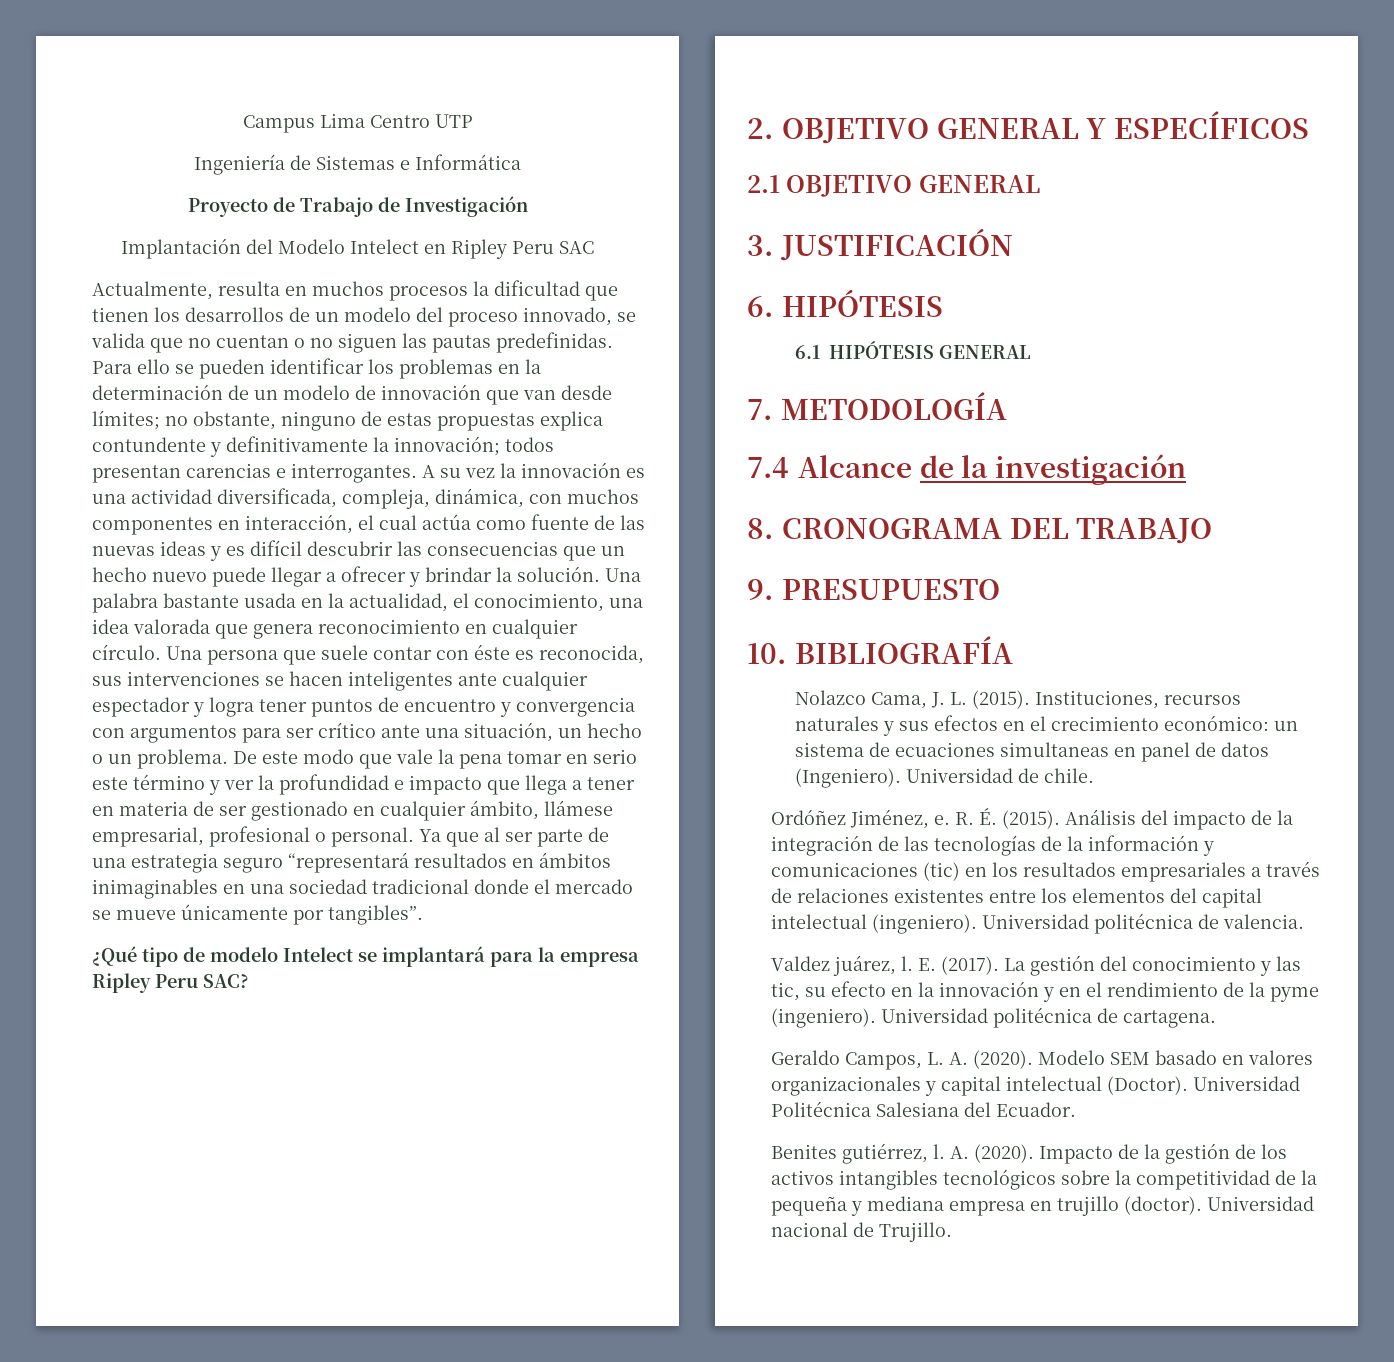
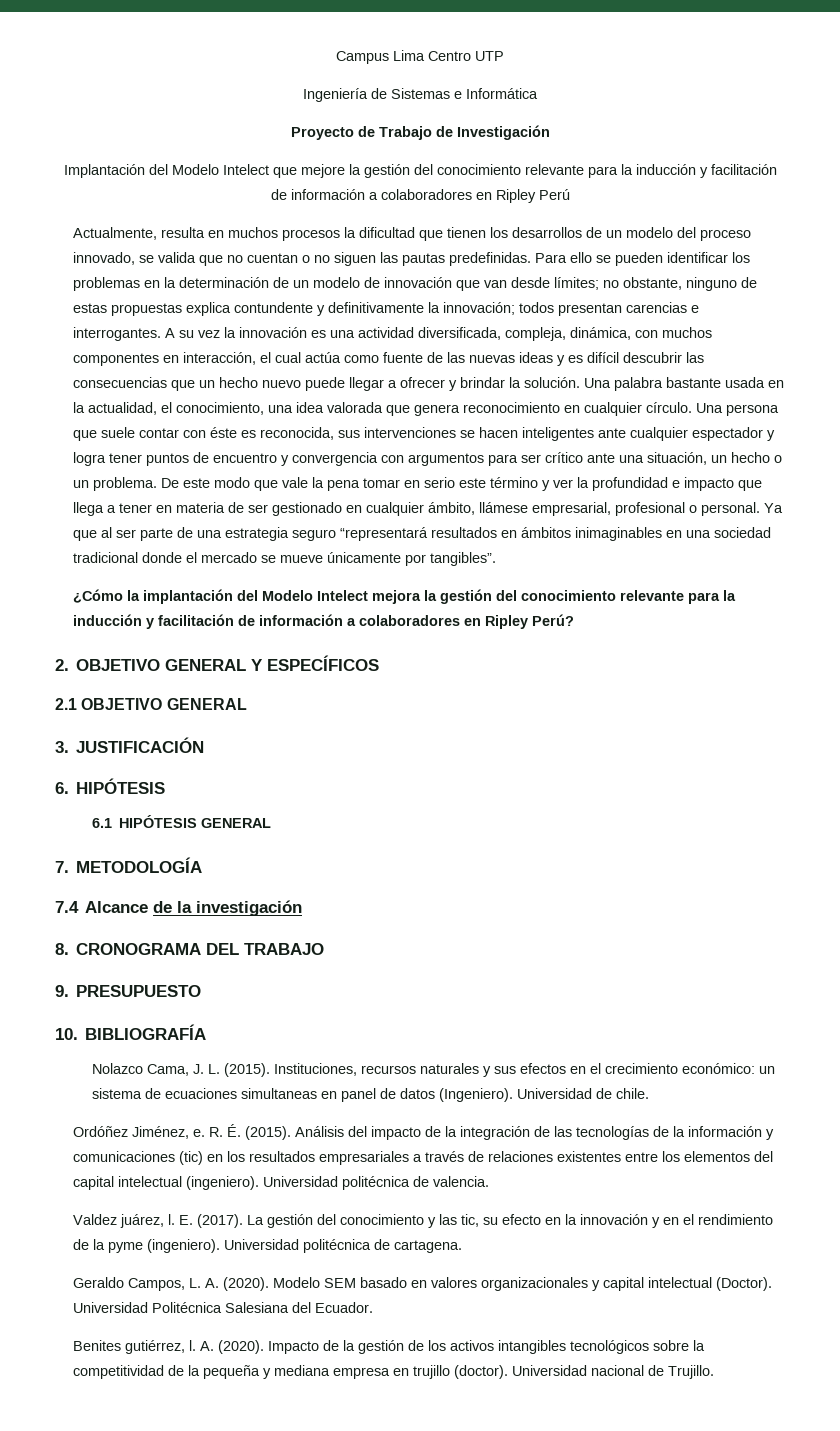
- Implantación del Modelo Intelect en Ripley Peru SAC
+ Implantación del Modelo Intelect que mejore la gestión del conocimiento relevante para la inducción y facilitación de información a colaboradores en Ripley Perú
- ¿Qué tipo de modelo Intelect se implantará para la empresa Ripley Peru SAC?
+ ¿Cómo la implantación del Modelo Intelect mejora la gestión del conocimiento relevante para la inducción y facilitación de información a colaboradores en Ripley Perú?

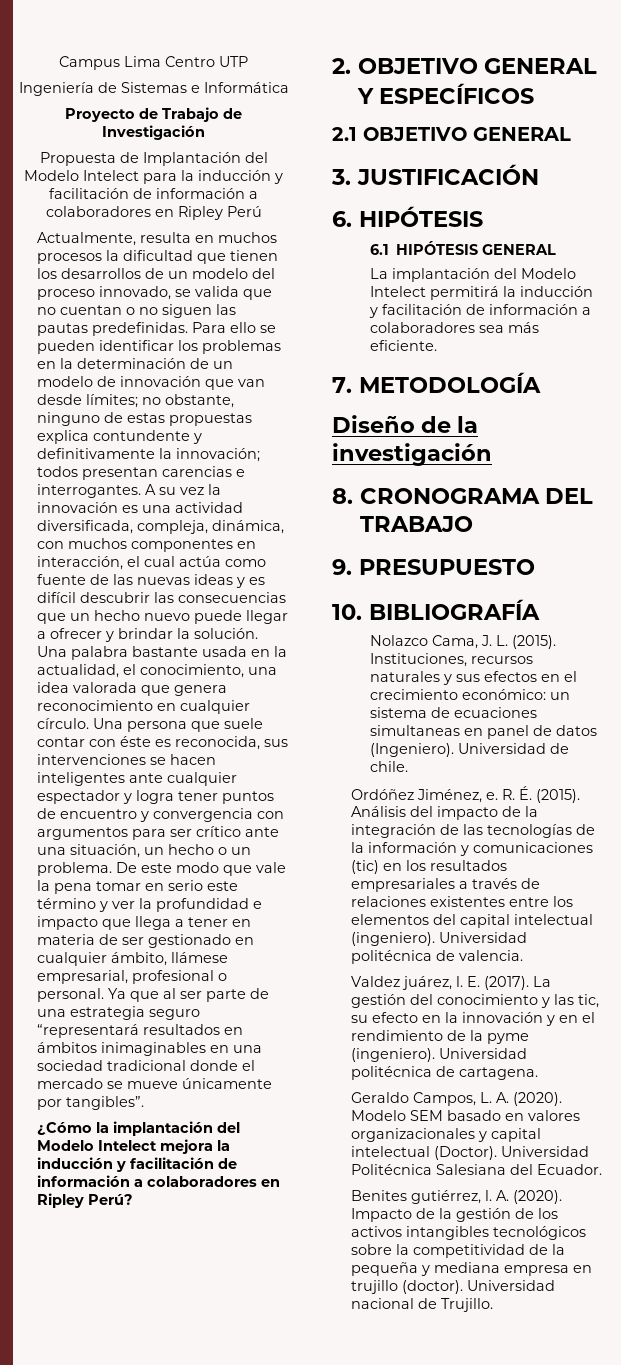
- Implantación del Modelo Intelect que mejore la gestión del conocimiento relevante para la inducción y facilitación de información a colaboradores en Ripley Perú
+ Propuesta de Implantación del Modelo Intelect para la inducción y facilitación de información a colaboradores en Ripley Perú
- ¿Cómo la implantación del Modelo Intelect mejora la gestión del conocimiento relevante para la inducción y facilitación de información a colaboradores en Ripley Perú?
+ ¿Cómo la implantación del Modelo Intelect mejora la inducción y facilitación de información a colaboradores en Ripley Perú?
+ La implantación del Modelo Intelect permitirá la inducción y facilitación de información a colaboradores sea más eficiente.
- 7.4 Alcance de la investigación
+ Diseño de la investigación

